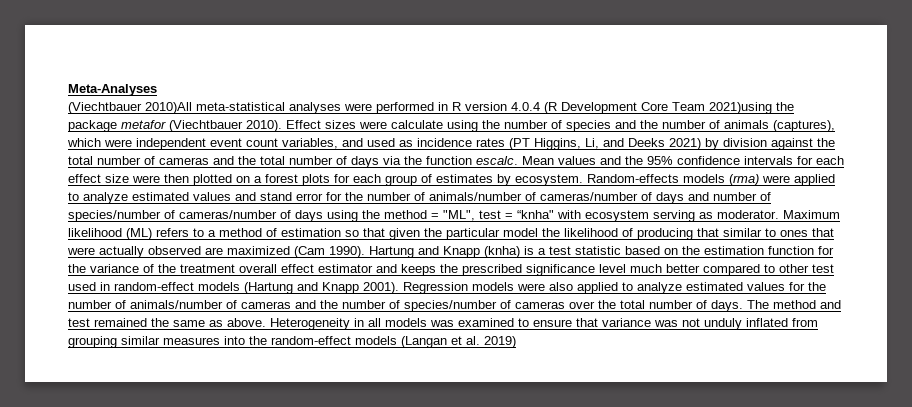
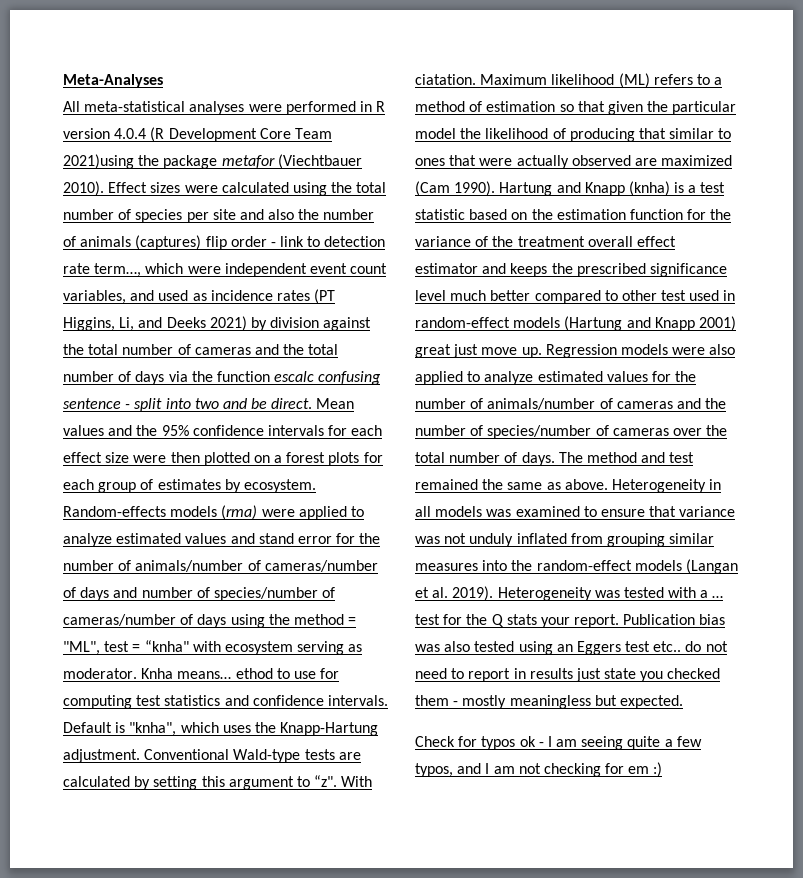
- (Viechtbauer 2010)All meta-statistical analyses were performed in R version 4.0.4 (R Development Core Team 2021)using the package metafor (Viechtbauer 2010).
+ All meta-statistical analyses were performed in R version 4.0.4 (R Development Core Team 2021)using the package metafor (Viechtbauer 2010).
- Effect sizes were calculate using the number of species and the number of animals (captures), which were independent event count variables, and used as incidence rates (PT Higgins, Li, and Deeks 2021) by division against the total number of cameras and the total number of days via the function escalc.
+ Effect sizes were calculated using the total number of species per site and also the number of animals (captures) flip order - link to detection rate term…, which were independent event count variables, and used as incidence rates (PT Higgins, Li, and Deeks 2021) by division against the total number of cameras and the total number of days via the function escalc confusing sentence - split into two and be direct.
+ Knha means… ethod to use for computing test statistics and confidence intervals. Default is "knha", which uses the Knapp-Hartung adjustment. Conventional Wald-type tests are calculated by setting this argument to “z". With ciatation.
- Hartung and Knapp (knha) is a test statistic based on the estimation function for the variance of the treatment overall effect estimator and keeps the prescribed significance level much better compared to other test used in random-effect models (Hartung and Knapp 2001).
+ Hartung and Knapp (knha) is a test statistic based on the estimation function for the variance of the treatment overall effect estimator and keeps the prescribed significance level much better compared to other test used in random-effect models (Hartung and Knapp 2001) great just move up.
- Heterogeneity in all models was examined to ensure that variance was not unduly inflated from grouping similar measures into the random-effect models (Langan et al. 2019)
+ Heterogeneity in all models was examined to ensure that variance was not unduly inflated from grouping similar measures into the random-effect models (Langan et al. 2019). Heterogeneity was tested with a … test for the Q stats your report. Publication bias was also tested using an Eggers test etc.. do not need to report in results just state you checked them - mostly meaningless but expected.
+ Check for typos ok - I am seeing quite a few typos, and I am not checking for em :)

